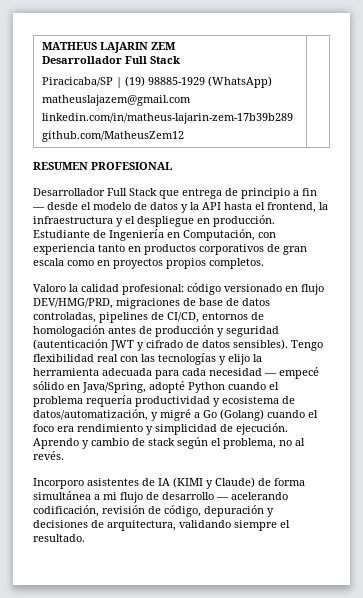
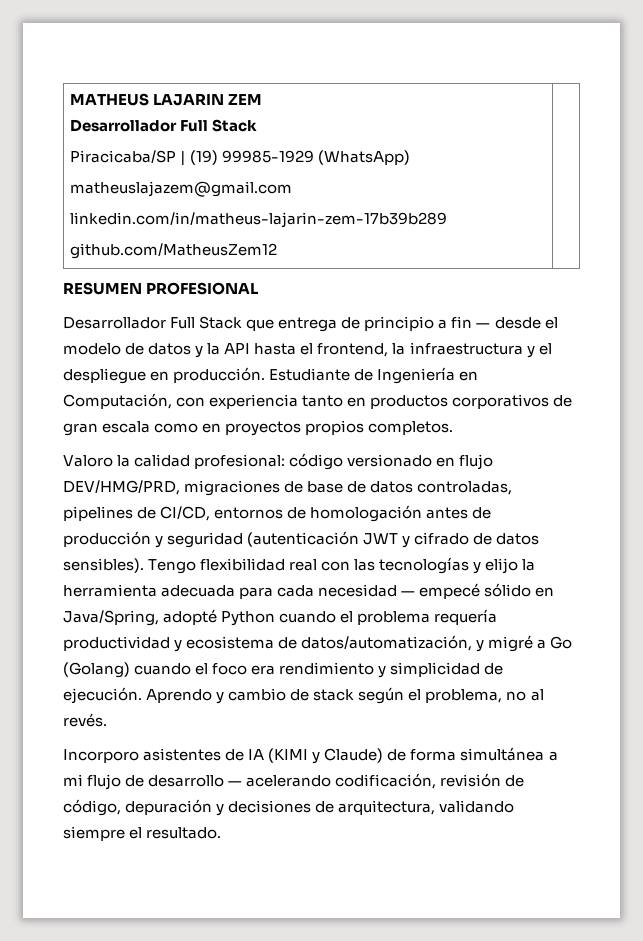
  MATHEUS LAJARIN ZEM
  Desarrollador Full Stack
- Piracicaba/SP | (19) 98885-1929 (WhatsApp)
+ Piracicaba/SP | (19) 99985-1929 (WhatsApp)

